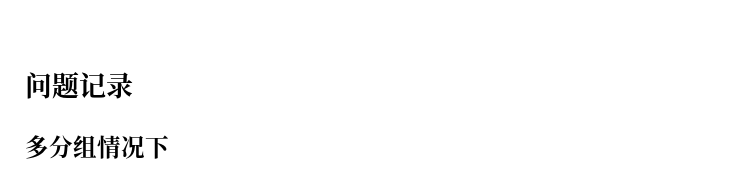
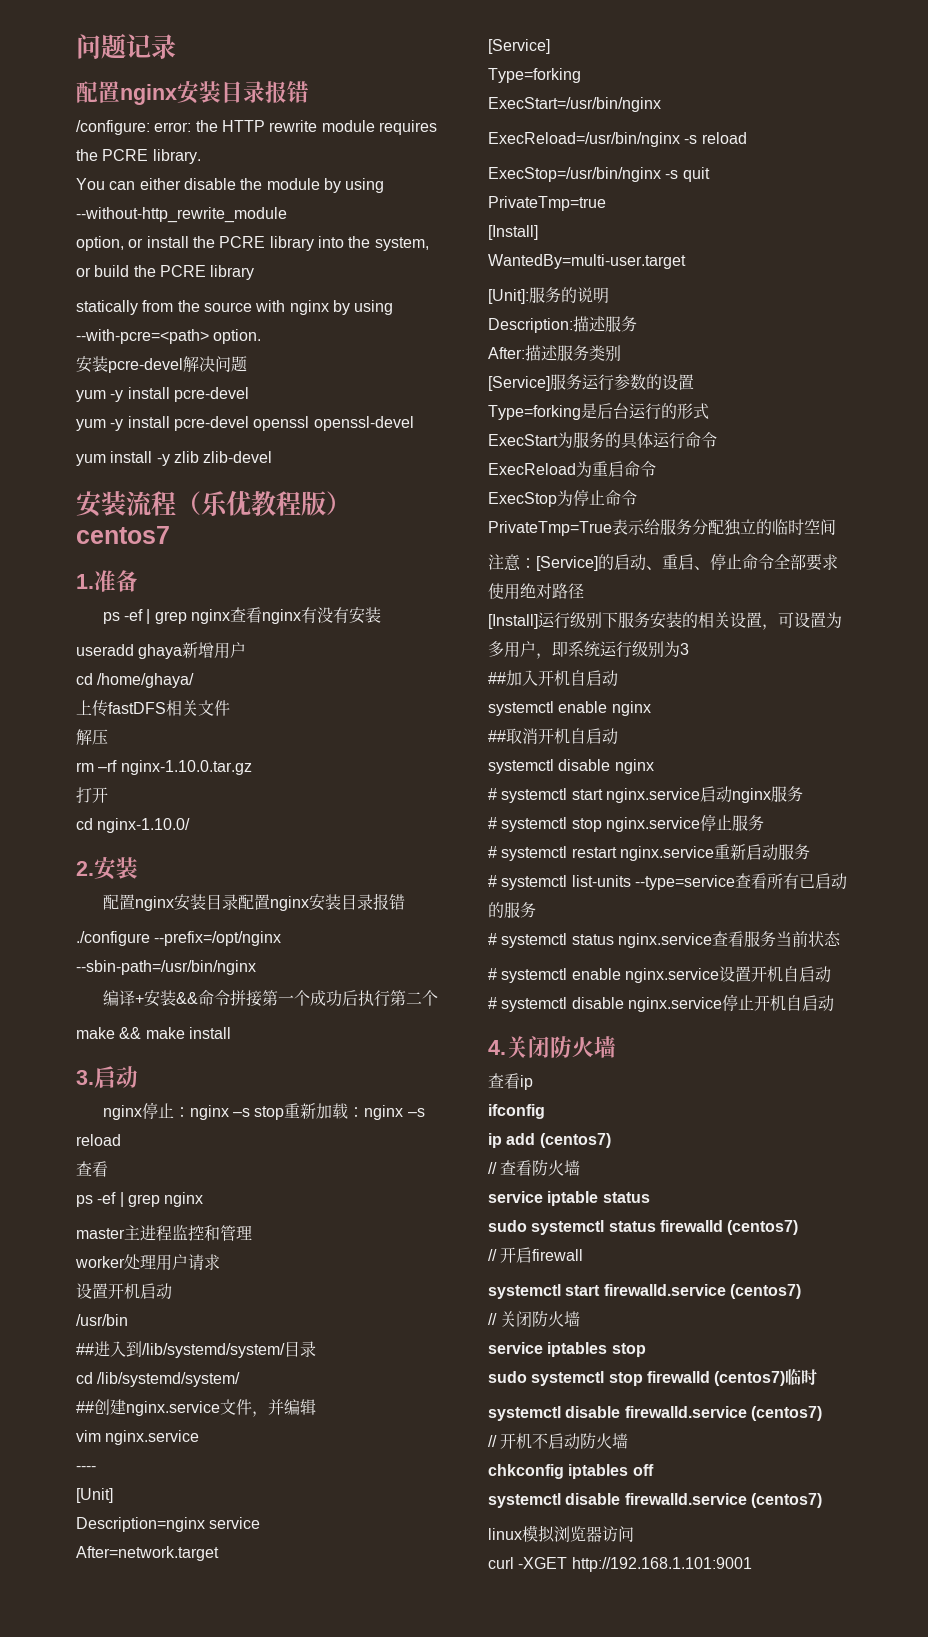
  问题记录
- 多分组情况下
+ 配置nginx安装目录报错
+ /configure: error: the HTTP rewrite module requires the PCRE library.
+ You can either disable the module by using --without-http_rewrite_module
+ option, or install the PCRE library into the system, or build the PCRE library
+ statically from the source with nginx by using --with-pcre=<path> option.
+ 安装pcre-devel解决问题
+ yum -y install pcre-devel
+ yum -y install pcre-devel openssl openssl-devel
+ yum install -y zlib zlib-devel
+ 安装流程（乐优教程版）centos7
+ 1.准备
+ ps -ef | grep nginx查看nginx有没有安装
+ useradd ghaya新增用户
+ cd /home/ghaya/
+ 上传fastDFS相关文件
+ 解压
+ rm –rf nginx-1.10.0.tar.gz
+ 打开
+ cd nginx-1.10.0/
+ 2.安装
+ 配置nginx安装目录配置nginx安装目录报错
+ ./configure --prefix=/opt/nginx --sbin-path=/usr/bin/nginx
+ 编译+安装&&命令拼接第一个成功后执行第二个
+ make && make install
+ 3.启动
+ nginx停止：nginx –s stop重新加载：nginx –s reload
+ 查看
+ ps -ef | grep nginx
+ master主进程监控和管理
+ worker处理用户请求
+ 设置开机启动
+ /usr/bin
+ ##进入到/lib/systemd/system/目录
+ cd /lib/systemd/system/
+ ##创建nginx.service文件，并编辑
+ vim nginx.service
+ ----
+ [Unit]
+ Description=nginx service
+ After=network.target
+ [Service]
+ Type=forking
+ ExecStart=/usr/bin/nginx
+ ExecReload=/usr/bin/nginx -s reload
+ ExecStop=/usr/bin/nginx -s quit
+ PrivateTmp=true
+ [Install]
+ WantedBy=multi-user.target
+ [Unit]:服务的说明
+ Description:描述服务
+ After:描述服务类别
+ [Service]服务运行参数的设置
+ Type=forking是后台运行的形式
+ ExecStart为服务的具体运行命令
+ ExecReload为重启命令
+ ExecStop为停止命令
+ PrivateTmp=True表示给服务分配独立的临时空间
+ 注意：[Service]的启动、重启、停止命令全部要求使用绝对路径
+ [Install]运行级别下服务安装的相关设置，可设置为多用户，即系统运行级别为3
+ ##加入开机自启动
+ systemctl enable nginx
+ ##取消开机自启动
+ systemctl disable nginx
+ # systemctl start nginx.service启动nginx服务
+ # systemctl stop nginx.service停止服务
+ # systemctl restart nginx.service重新启动服务
+ # systemctl list-units --type=service查看所有已启动的服务
+ # systemctl status nginx.service查看服务当前状态
+ # systemctl enable nginx.service设置开机自启动
+ # systemctl disable nginx.service停止开机自启动
+ 4.关闭防火墙
+ 查看ip
+ ifconfig
+ ip add (centos7)
+ // 查看防火墙
+ service iptable status
+ sudo systemctl status firewalld (centos7)
+ // 开启firewall
+ systemctl start firewalld.service (centos7)
+ // 关闭防火墙
+ service iptables stop
+ sudo systemctl stop firewalld (centos7)临时
+ systemctl disable firewalld.service (centos7)
+ // 开机不启动防火墙
+ chkconfig iptables off
+ systemctl disable firewalld.service (centos7)
+ linux模拟浏览器访问
+ curl -XGET http://192.168.1.101:9001

